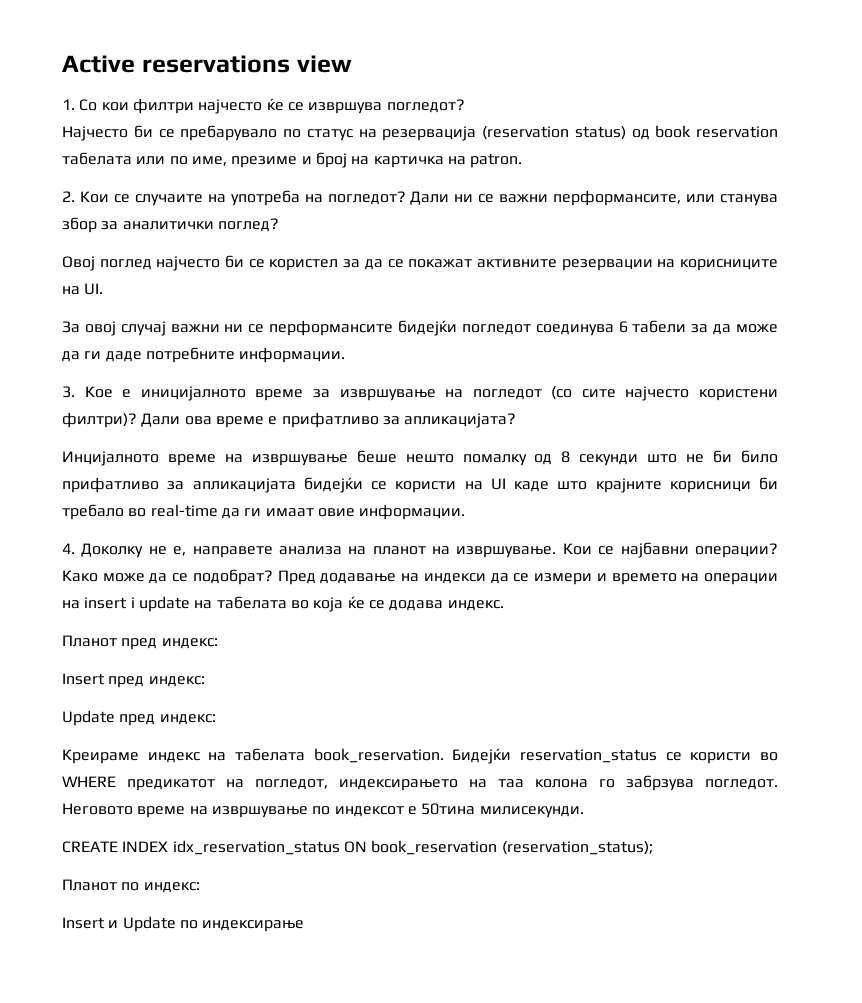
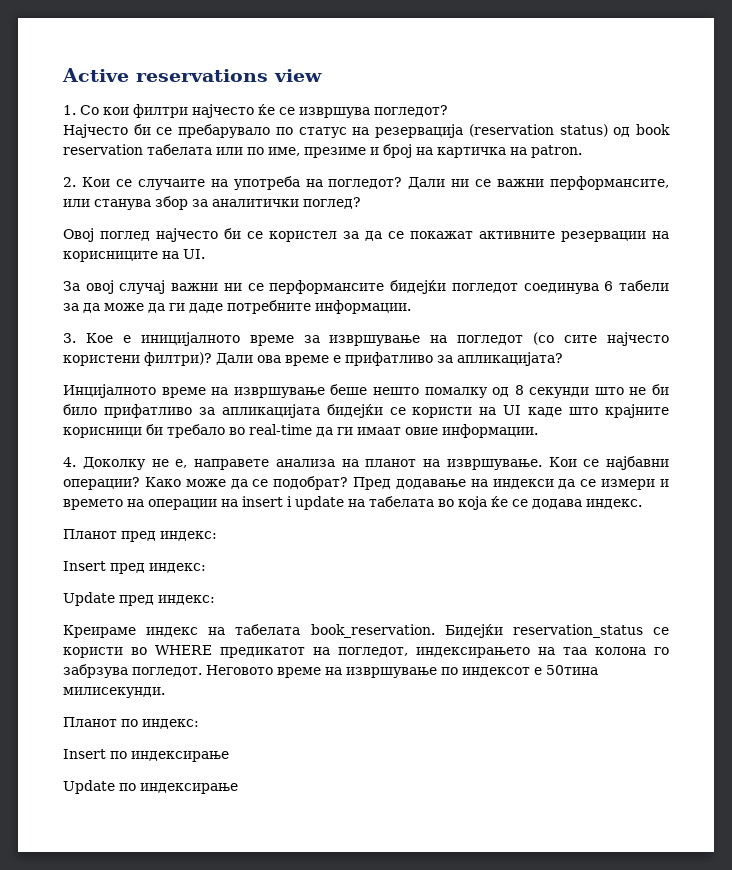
- CREATE INDEX idx_reservation_status ON book_reservation (reservation_status);
- Insert и Update по индексирање
+ Insert по индексирање
+ Update по индексирање

